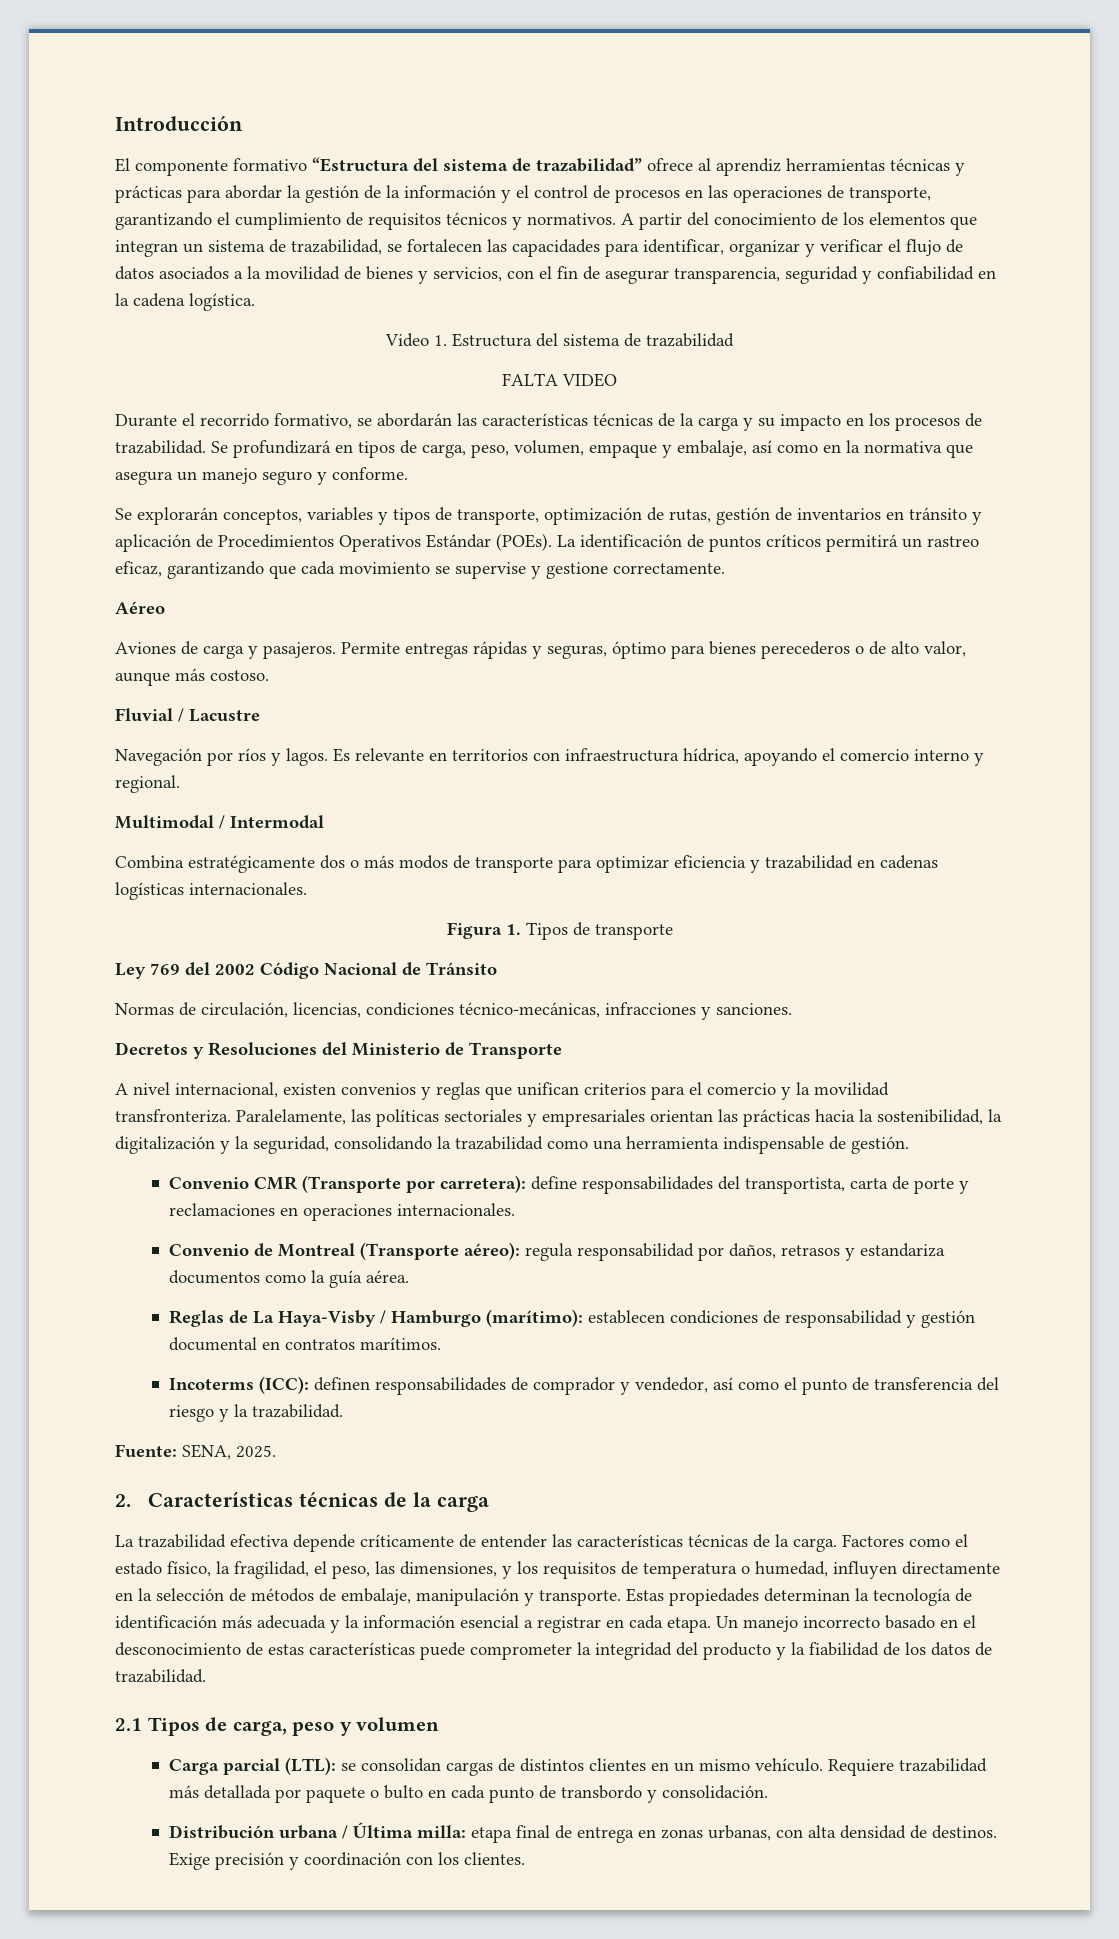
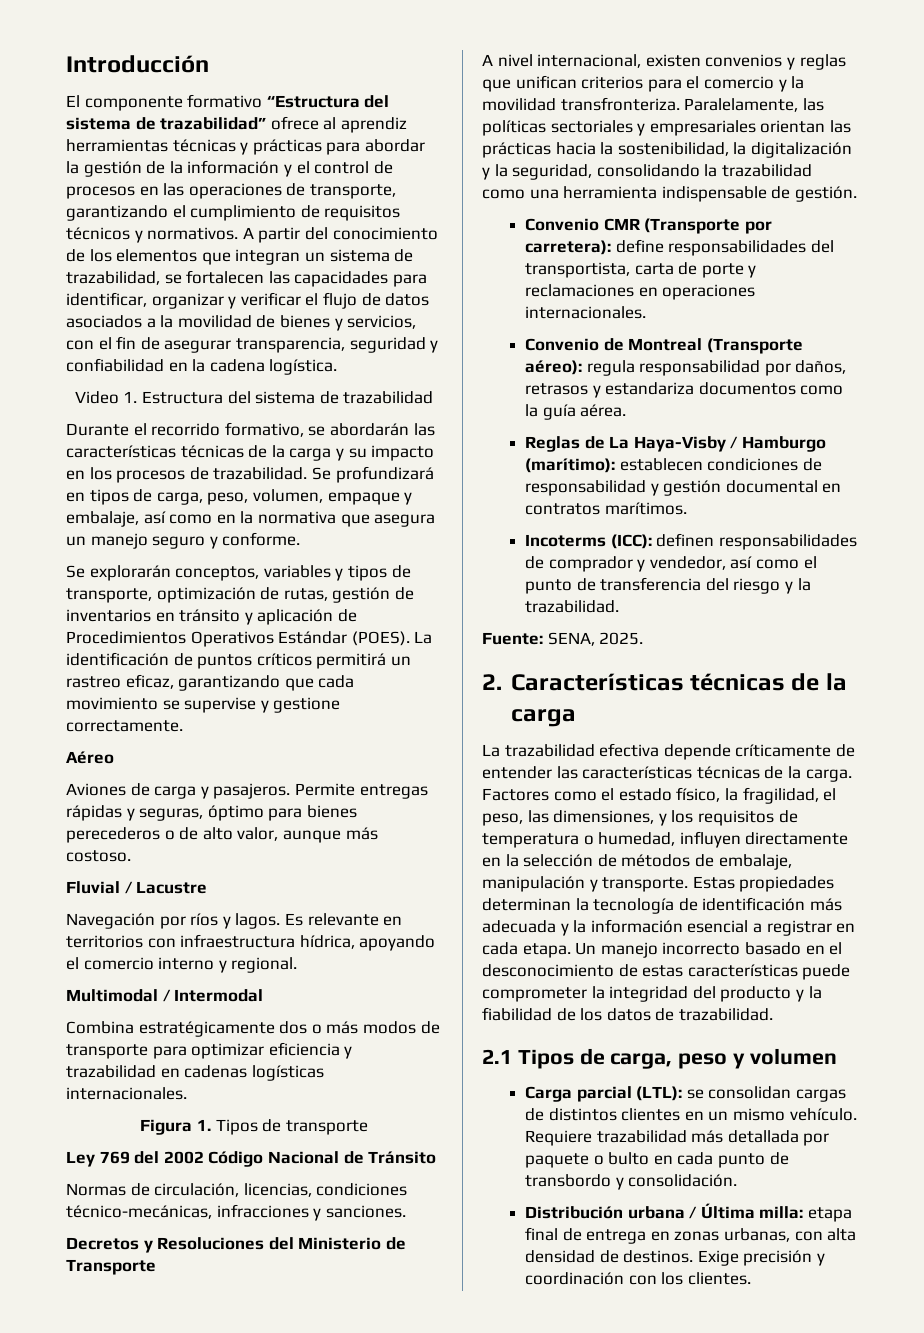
- FALTA VIDEO
- Se explorarán conceptos, variables y tipos de transporte, optimización de rutas, gestión de inventarios en tránsito y aplicación de Procedimientos Operativos Estándar (POEs).
+ Se explorarán conceptos, variables y tipos de transporte, optimización de rutas, gestión de inventarios en tránsito y aplicación de Procedimientos Operativos Estándar (POES).

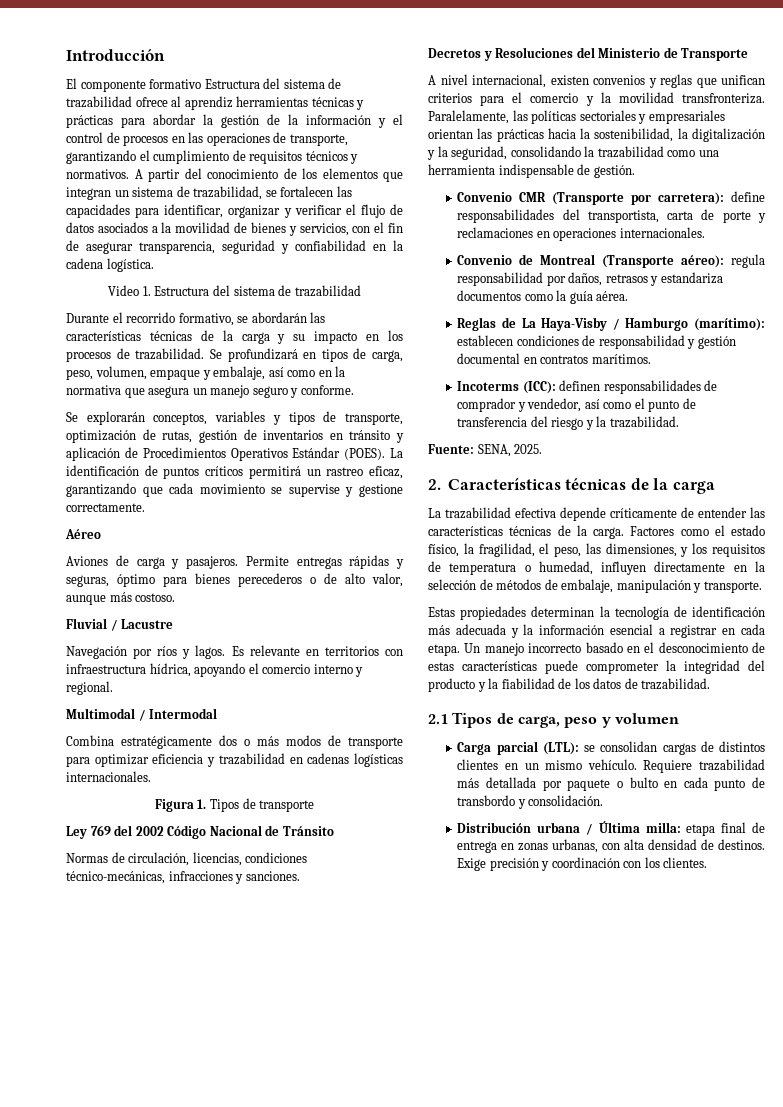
- El componente formativo “Estructura del sistema de trazabilidad” ofrece al aprendiz herramientas técnicas y prácticas para abordar la gestión de la información y el control de procesos en las operaciones de transporte, garantizando el cumplimiento de requisitos técnicos y normativos.
+ El componente formativo Estructura del sistema de trazabilidad ofrece al aprendiz herramientas técnicas y prácticas para abordar la gestión de la información y el control de procesos en las operaciones de transporte, garantizando el cumplimiento de requisitos técnicos y normativos.
- Factores como el estado físico, la fragilidad, el peso, las dimensiones, y los requisitos de temperatura o humedad, influyen directamente en la selección de métodos de embalaje, manipulación y transporte. Estas propiedades determinan la tecnología de identificación más adecuada y la información esencial a registrar en cada etapa.
+ Factores como el estado físico, la fragilidad, el peso, las dimensiones, y los requisitos de temperatura o humedad, influyen directamente en la selección de métodos de embalaje, manipulación y transporte.
+ Estas propiedades determinan la tecnología de identificación más adecuada y la información esencial a registrar en cada etapa.

